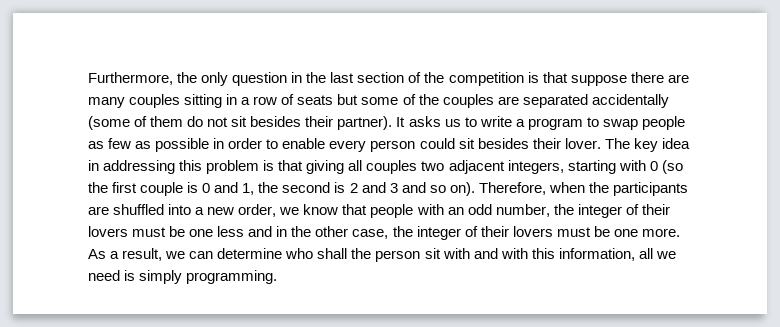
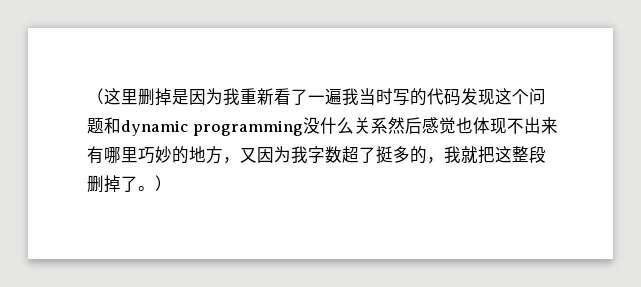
- Furthermore, the only question in the last section of the competition is that suppose there are many couples sitting in a row of seats but some of the couples are separated accidentally (some of them do not sit besides their partner). It asks us to write a program to swap people as few as possible in order to enable every person could sit besides their lover. The key idea in addressing this problem is that giving all couples two adjacent integers, starting with 0 (so the first couple is 0 and 1, the second is 2 and 3 and so on). Therefore, when the participants are shuffled into a new order, we know that people with an odd number, the integer of their lovers must be one less and in the other case, the integer of their lovers must be one more. As a result, we can determine who shall the person sit with and with this information, all we need is simply programming.
+ （这里删掉是因为我重新看了一遍我当时写的代码发现这个问题和dynamic programming没什么关系然后感觉也体现不出来有哪里巧妙的地方，又因为我字数超了挺多的，我就把这整段删掉了。）

